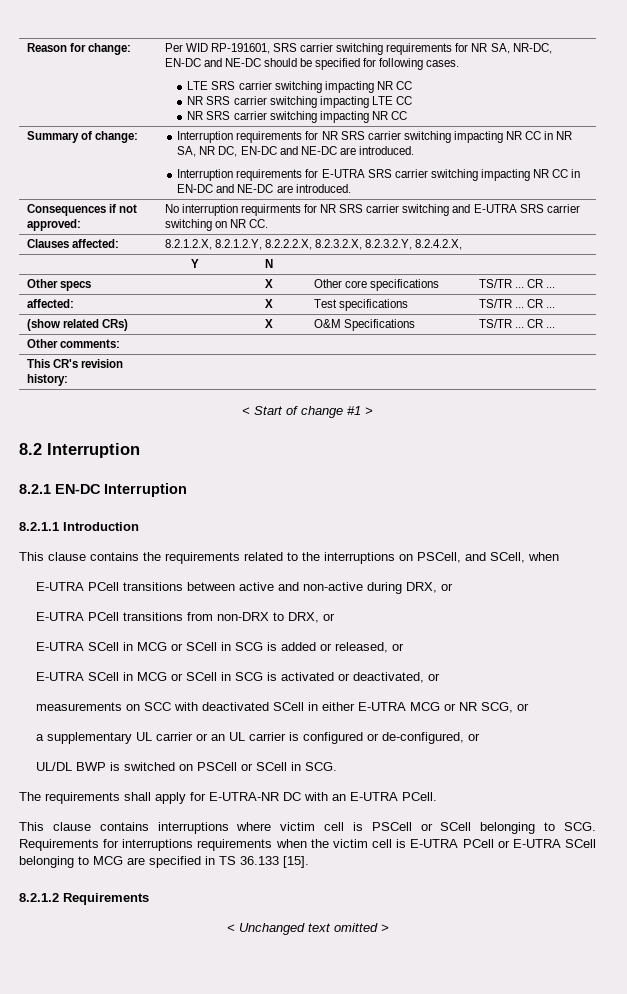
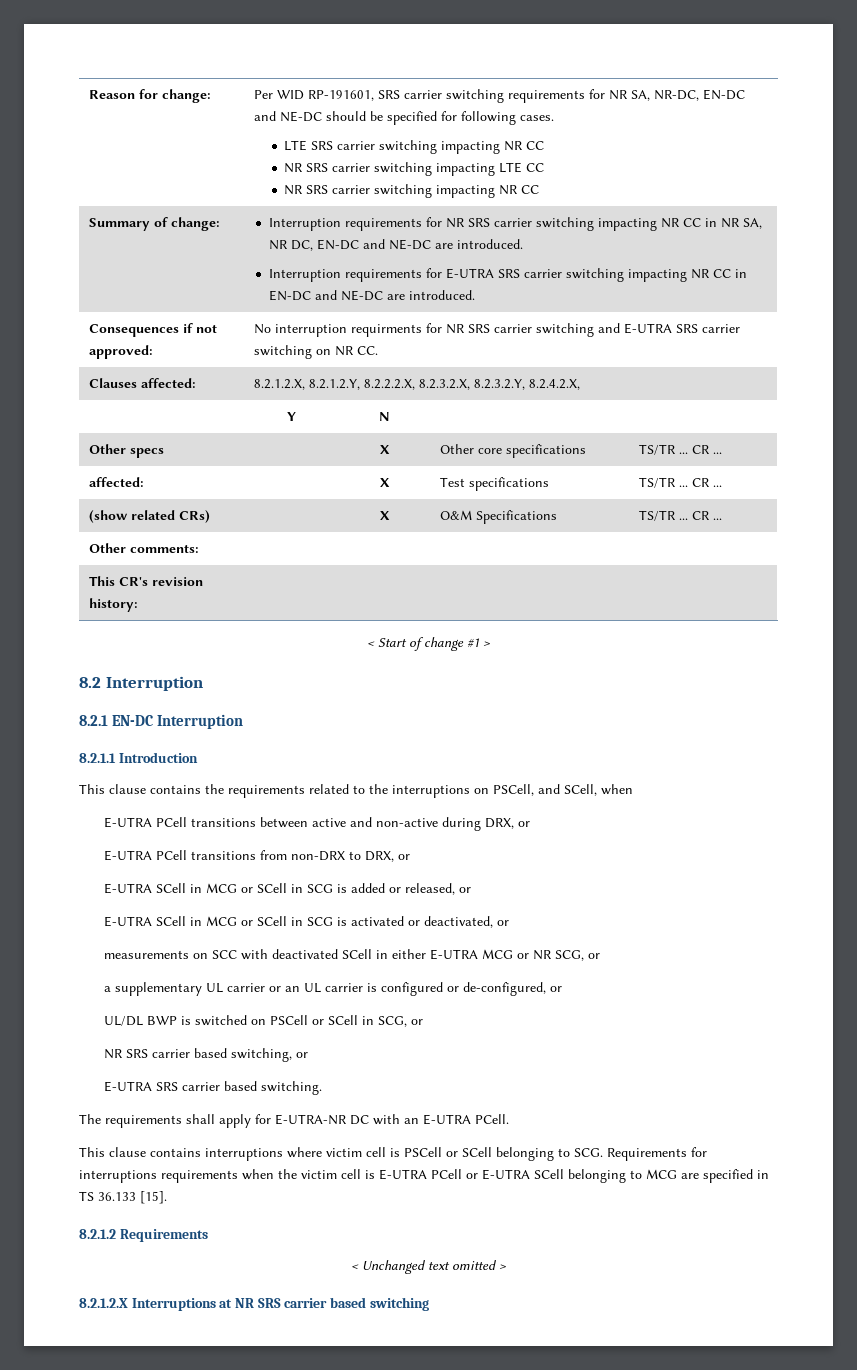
- UL/DL BWP is switched on PSCell or SCell in SCG.
+ UL/DL BWP is switched on PSCell or SCell in SCG, or
+ NR SRS carrier based switching, or
+ E-UTRA SRS carrier based switching.
+ 8.2.1.2.X Interruptions at NR SRS carrier based switching

